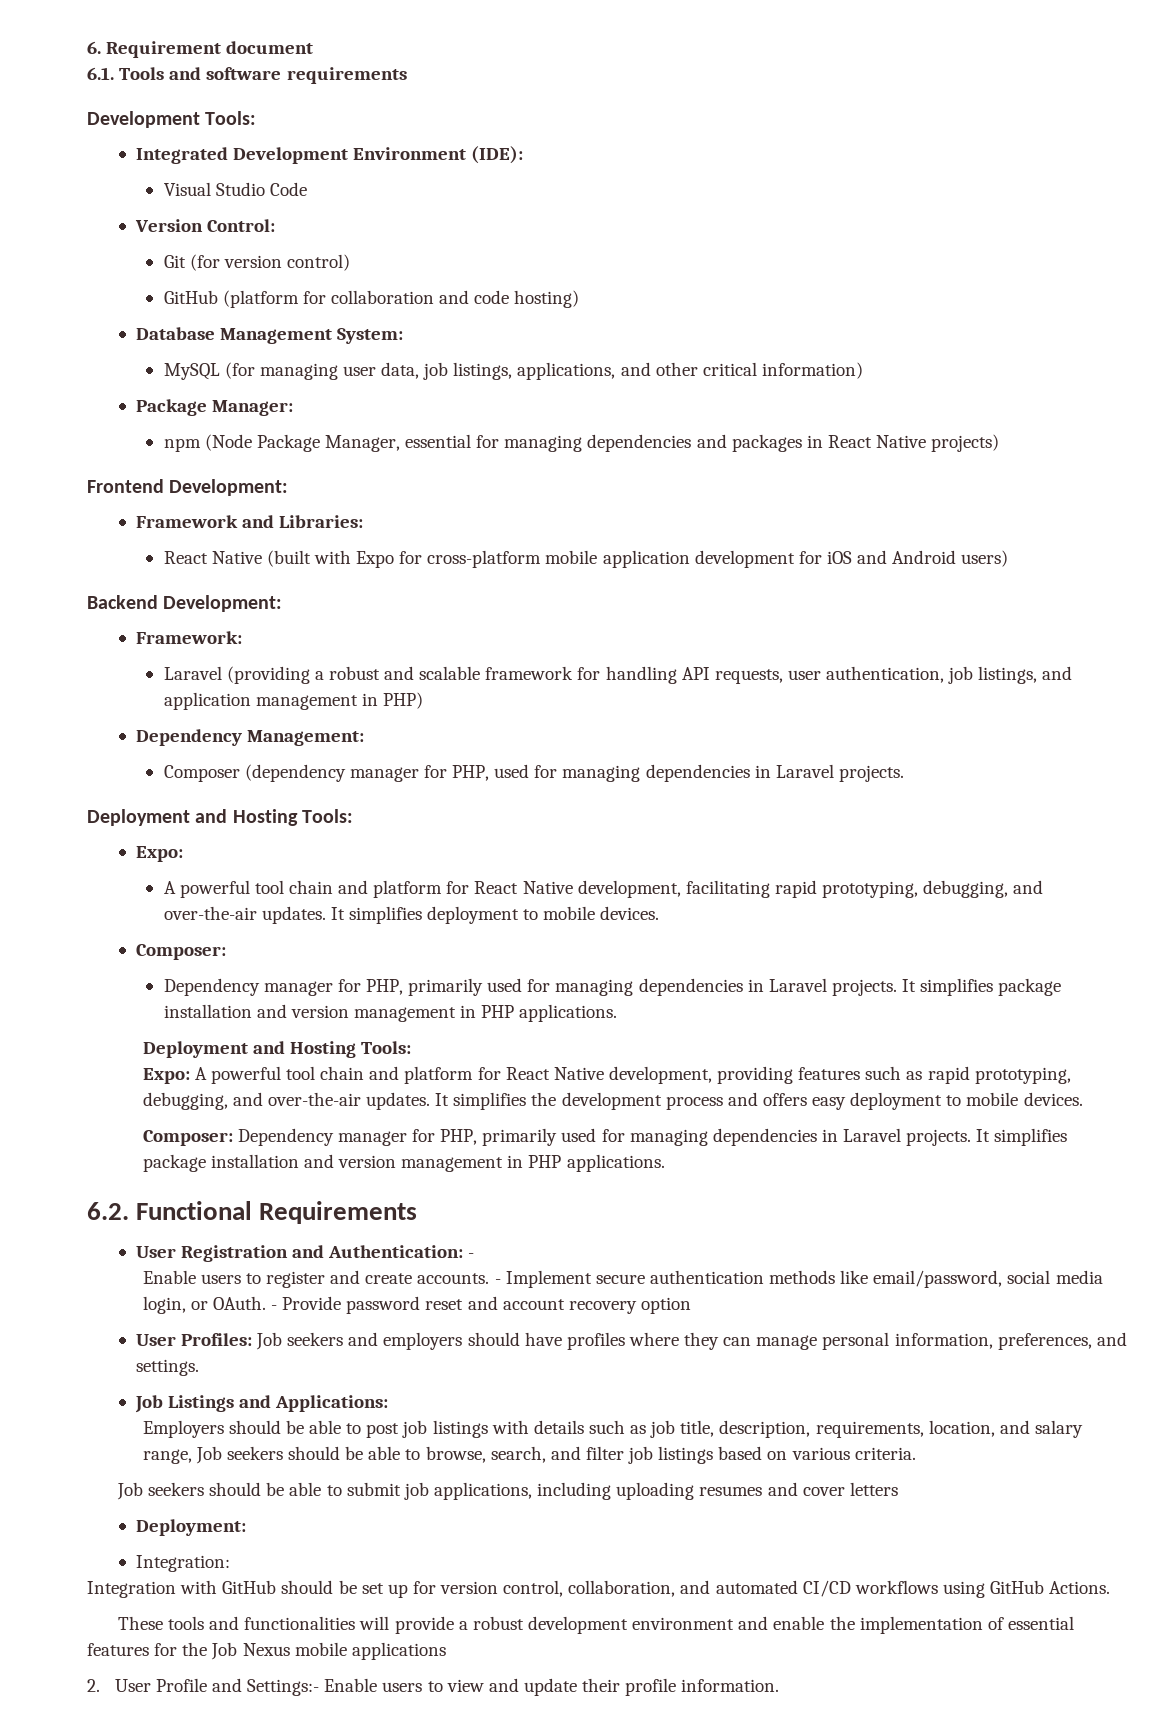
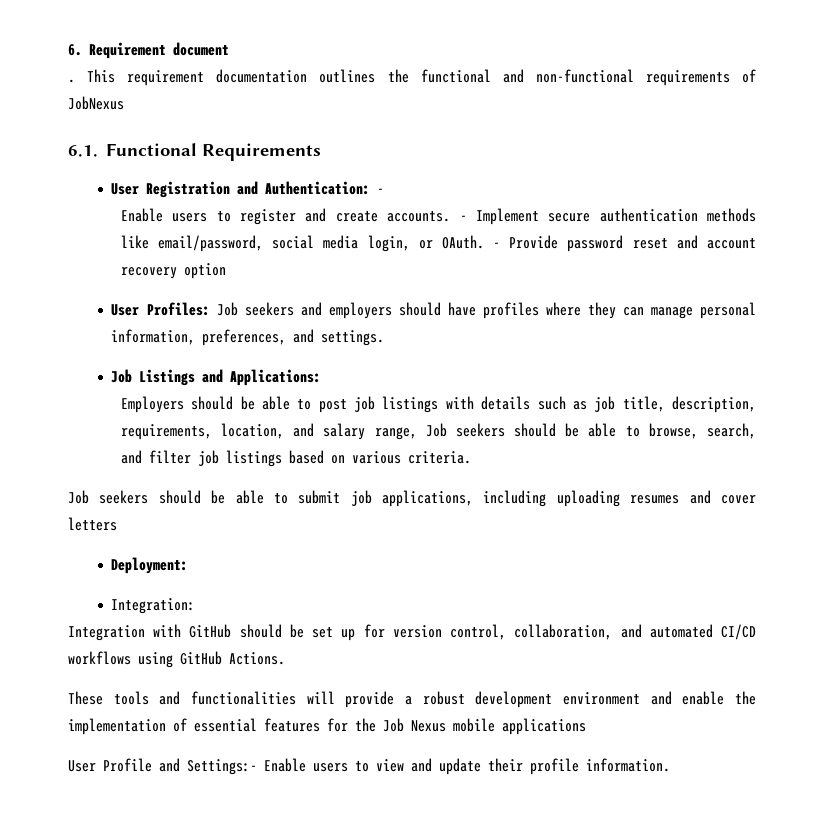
- 6.1. Tools and software requirements
- Development Tools:
- Integrated Development Environment (IDE):
- Visual Studio Code
- Version Control:
- Git (for version control)
- GitHub (platform for collaboration and code hosting)
- Database Management System:
- MySQL (for managing user data, job listings, applications, and other critical information)
- Package Manager:
- npm (Node Package Manager, essential for managing dependencies and packages in React Native projects)
- Frontend Development:
- Framework and Libraries:
- React Native (built with Expo for cross-platform mobile application development for iOS and Android users)
- Backend Development:
- Framework:
- Laravel (providing a robust and scalable framework for handling API requests, user authentication, job listings, and application management in PHP)
- Dependency Management:
- Composer (dependency manager for PHP, used for managing dependencies in Laravel projects.
- Deployment and Hosting Tools:
- Expo:
- A powerful tool chain and platform for React Native development, facilitating rapid prototyping, debugging, and over-the-air updates. It simplifies deployment to mobile devices.
- Composer:
- Dependency manager for PHP, primarily used for managing dependencies in Laravel projects. It simplifies package installation and version management in PHP applications.
- Deployment and Hosting Tools:
- Expo: A powerful tool chain and platform for React Native development, providing features such as rapid prototyping, debugging, and over-the-air updates. It simplifies the development process and offers easy deployment to mobile devices.
- Composer: Dependency manager for PHP, primarily used for managing dependencies in Laravel projects. It simplifies package installation and version management in PHP applications.
- 6.2. Functional Requirements
+ . This requirement documentation outlines the functional and non-functional requirements of JobNexus
+ 6.1. Functional Requirements
- 2. User Profile and Settings:- Enable users to view and update their profile information.
+ User Profile and Settings:- Enable users to view and update their profile information.

